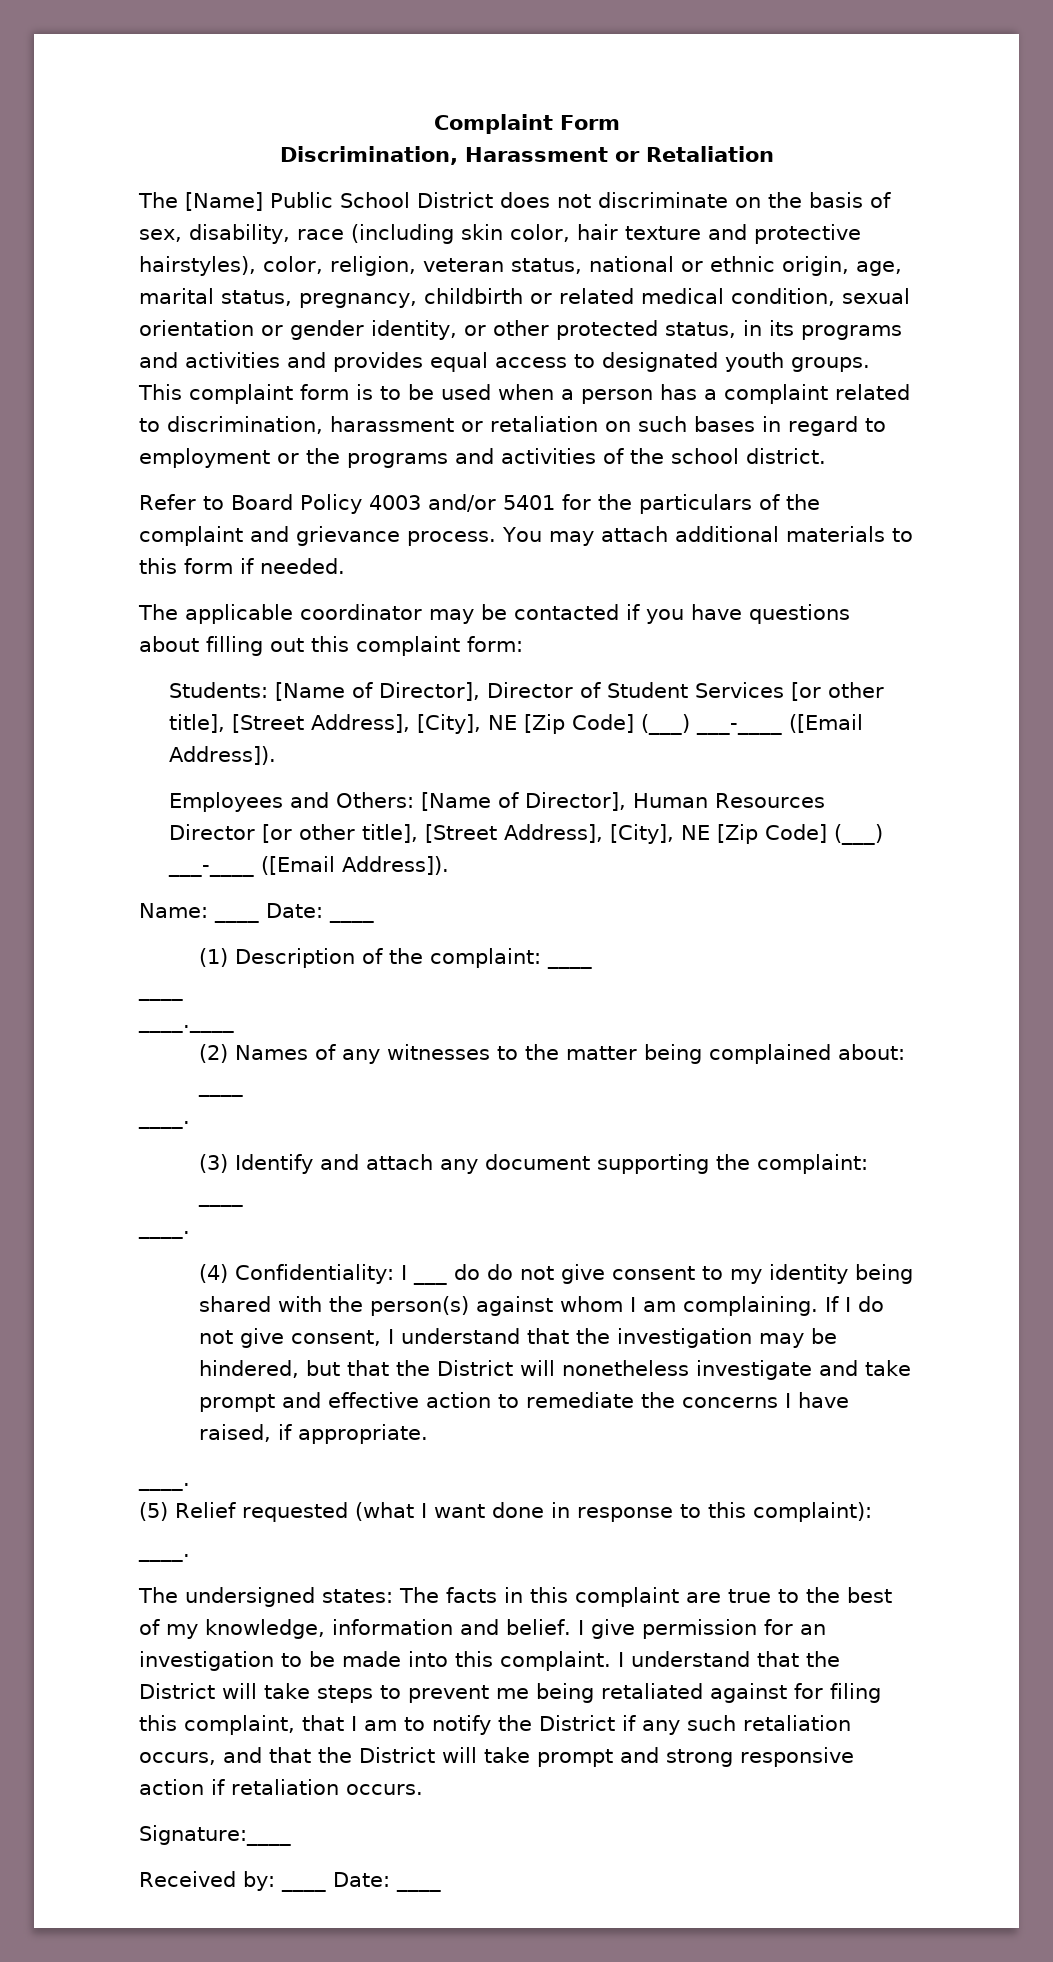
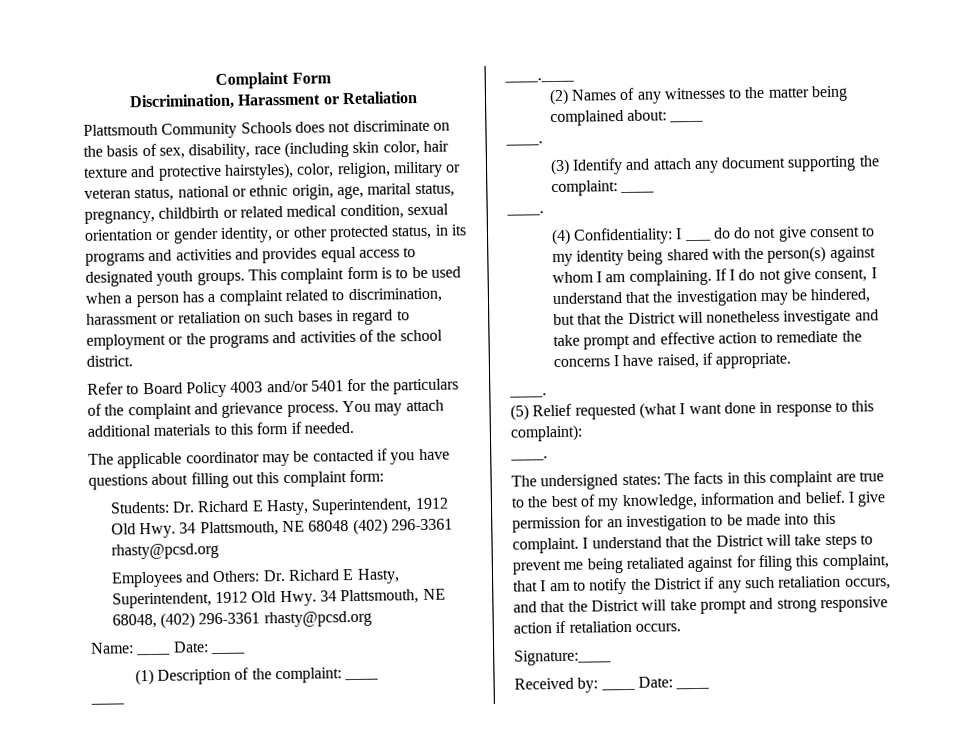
- The [Name] Public School District does not discriminate on the basis of sex, disability, race (including skin color, hair texture and protective hairstyles), color, religion, veteran status, national or ethnic origin, age, marital status, pregnancy, childbirth or related medical condition, sexual orientation or gender identity, or other protected status, in its programs and activities and provides equal access to designated youth groups.
+ Plattsmouth Community Schools does not discriminate on the basis of sex, disability, race (including skin color, hair texture and protective hairstyles), color, religion, military or veteran status, national or ethnic origin, age, marital status, pregnancy, childbirth or related medical condition, sexual orientation or gender identity, or other protected status, in its programs and activities and provides equal access to designated youth groups.
- Students: [Name of Director], Director of Student Services [or other title], [Street Address], [City], NE [Zip Code] (___) ___-____ ([Email Address]).
- Employees and Others: [Name of Director], Human Resources Director [or other title], [Street Address], [City], NE [Zip Code] (___) ___-____ ([Email Address]).
+ Students: Dr. Richard E Hasty, Superintendent, 1912 Old Hwy. 34 Plattsmouth, NE 68048 (402) 296-3361 rhasty@pcsd.org
+ Employees and Others: Dr. Richard E Hasty, Superintendent, 1912 Old Hwy. 34 Plattsmouth, NE 68048, (402) 296-3361 rhasty@pcsd.org

